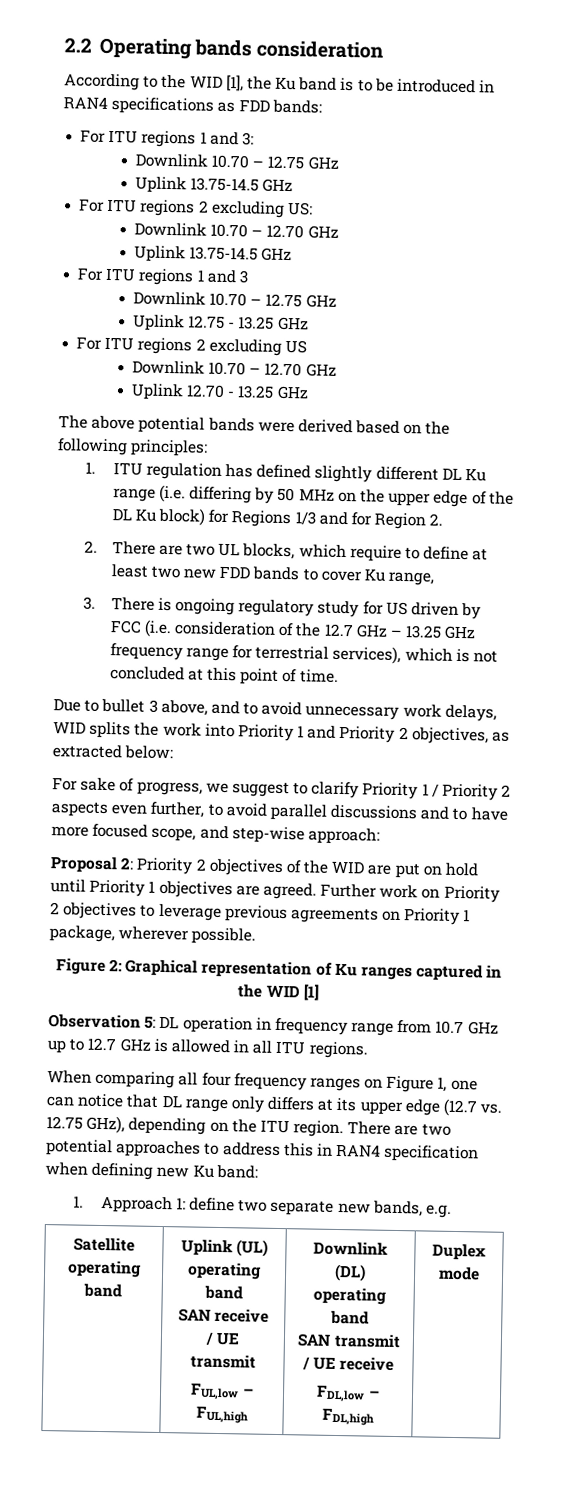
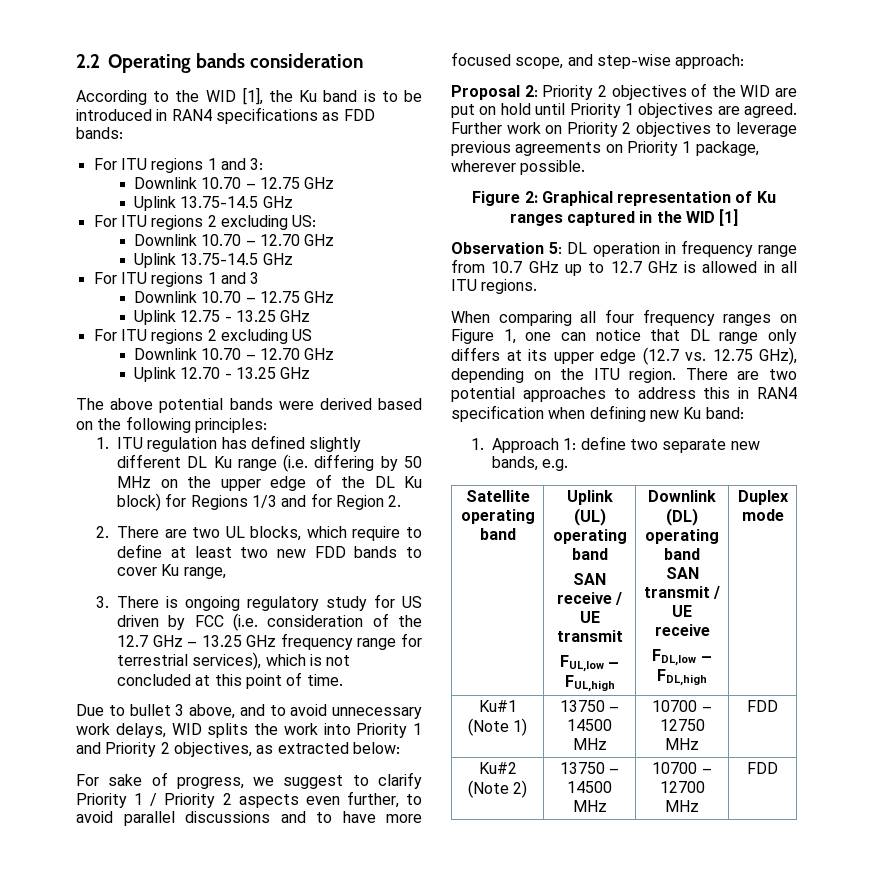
+ Ku#1 (Note 1) | 13750 – 14500 MHz | 10700 – 12750 MHz | FDD
+ Ku#2 (Note 2) | 13750 – 14500 MHz | 10700 – 12700 MHz | FDD

